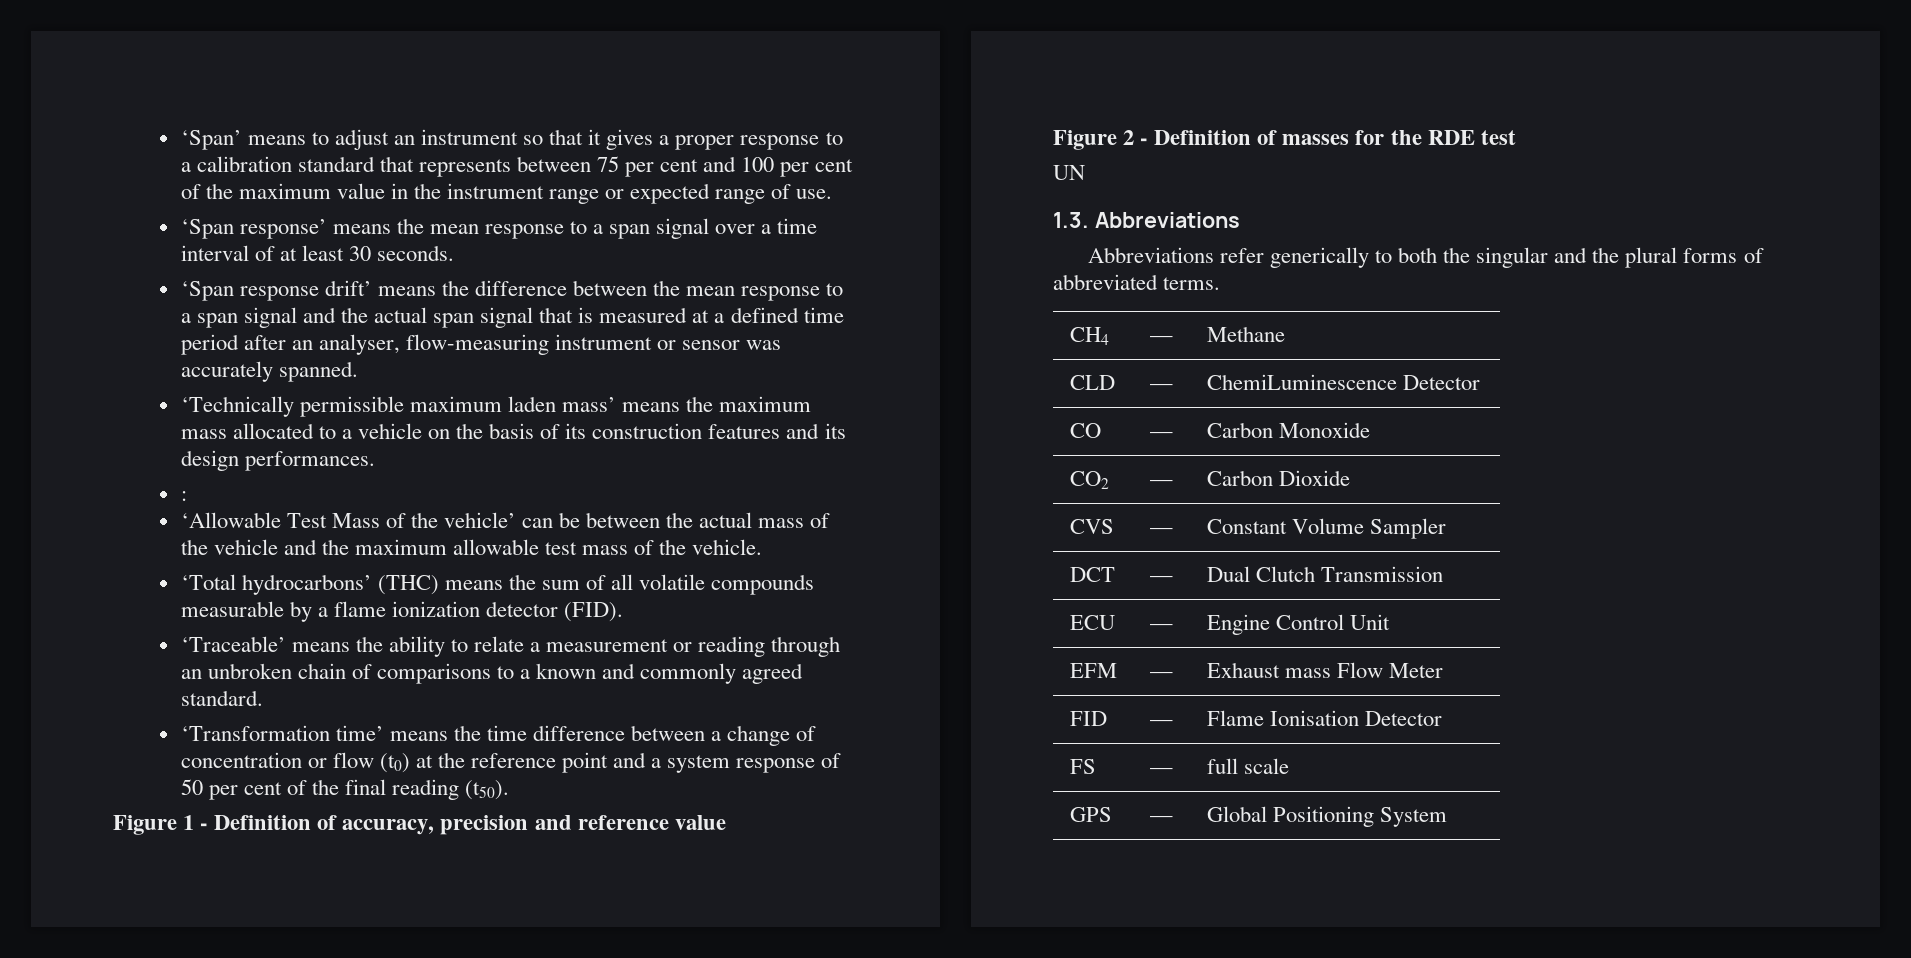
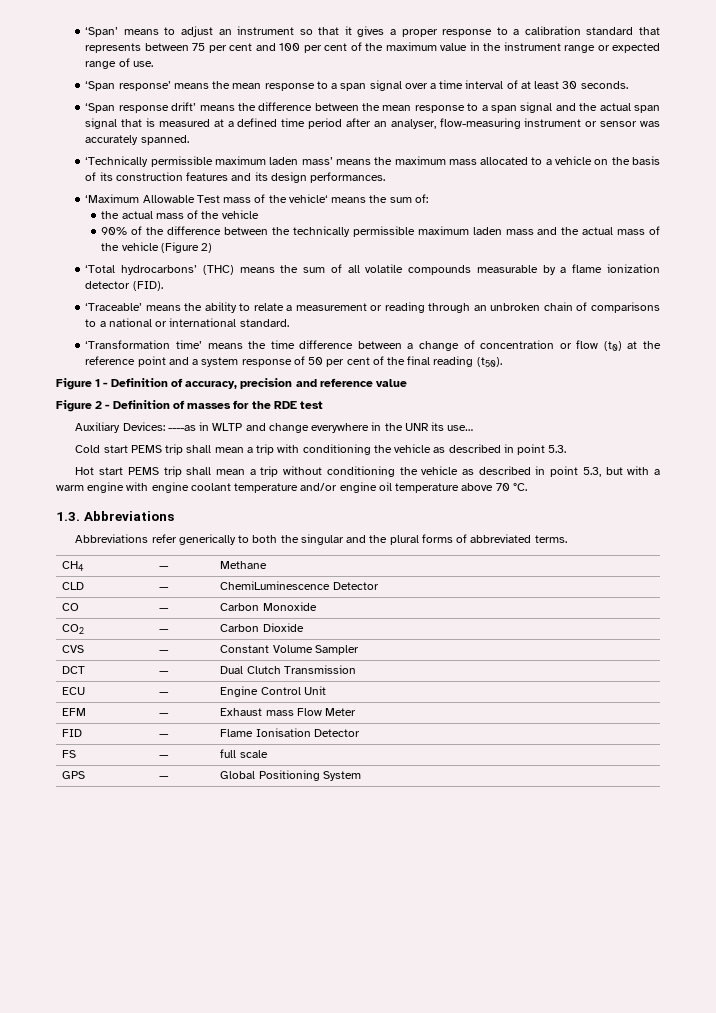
- :
- ‘Allowable Test Mass of the vehicle’ can be between the actual mass of the vehicle and the maximum allowable test mass of the vehicle.
+ ‘Maximum Allowable Test mass of the vehicle‘ means the sum of:
+ the actual mass of the vehicle
+ 90% of the difference between the technically permissible maximum laden mass and the actual mass of the vehicle (Figure 2)
- ‘Traceable’ means the ability to relate a measurement or reading through an unbroken chain of comparisons to a known and commonly agreed standard.
+ ‘Traceable’ means the ability to relate a measurement or reading through an unbroken chain of comparisons to a national or international standard.
- UN
+ Auxiliary Devices: ----as in WLTP and change everywhere in the UNR its use…
+ Cold start PEMS trip shall mean a trip with conditioning the vehicle as described in point 5.3.
+ Hot start PEMS trip shall mean a trip without conditioning the vehicle as described in point 5.3, but with a warm engine with engine coolant temperature and/or engine oil temperature above 70 °C.

